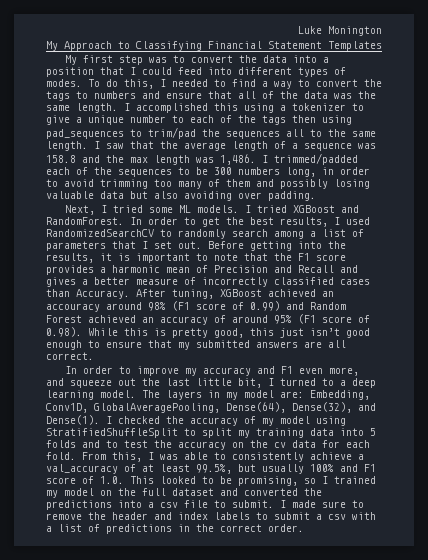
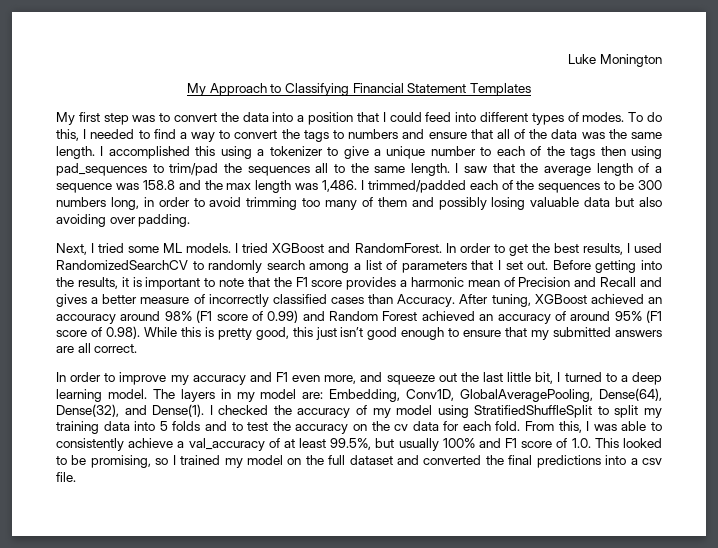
- From this, I was able to consistently achieve a val_accuracy of at least 99.5%, but usually 100% and F1 score of 1.0. This looked to be promising, so I trained my model on the full dataset and converted the predictions into a csv file to submit. I made sure to remove the header and index labels to submit a csv with a list of predictions in the correct order.
+ From this, I was able to consistently achieve a val_accuracy of at least 99.5%, but usually 100% and F1 score of 1.0. This looked to be promising, so I trained my model on the full dataset and converted the final predictions into a csv file.

